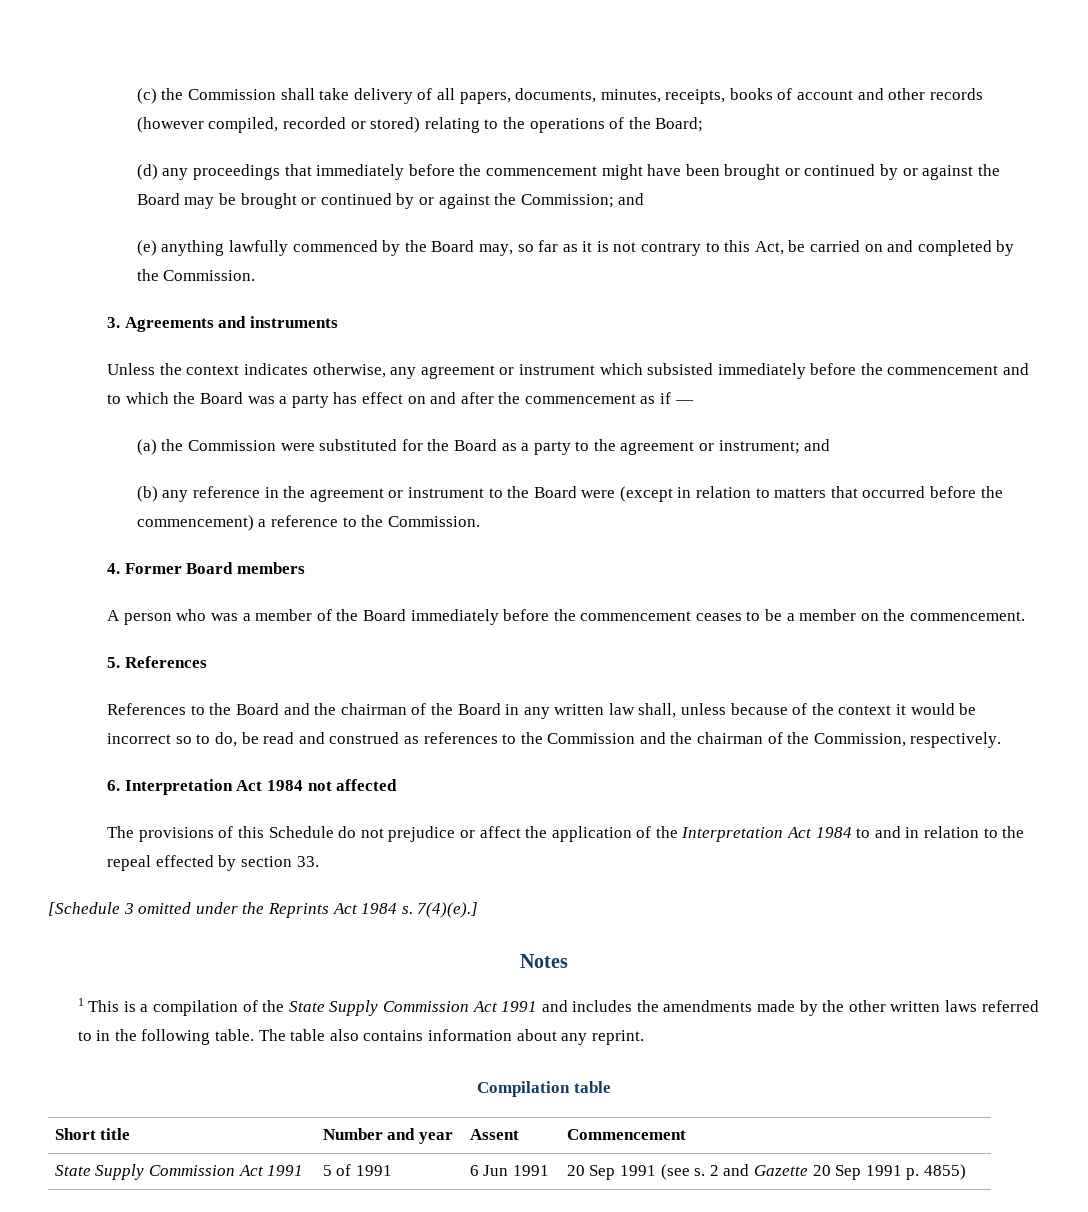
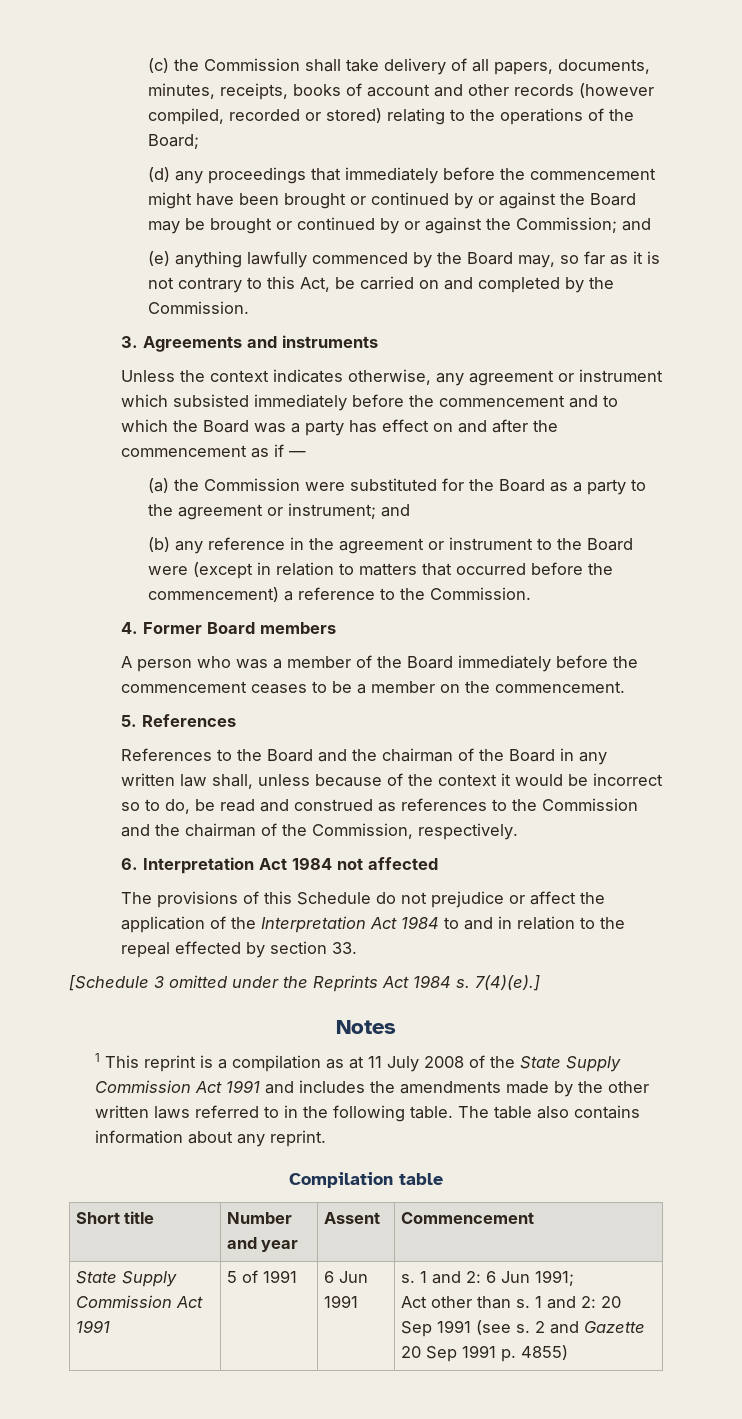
- 1 This is a compilation of the State Supply Commission Act 1991 and includes the amendments made by the other written laws referred to in the following table.
+ 1 This reprint is a compilation as at 11 July 2008 of the State Supply Commission Act 1991 and includes the amendments made by the other written laws referred to in the following table.
- State Supply Commission Act 1991 | 5 of 1991 | 6 Jun 1991 | 20 Sep 1991 (see s. 2 and Gazette 20 Sep 1991 p. 4855)
+ State Supply Commission Act 1991 | 5 of 1991 | 6 Jun 1991 | s. 1 and 2: 6 Jun 1991;
+ Act other than s. 1 and 2: 20 Sep 1991 (see s. 2 and Gazette 20 Sep 1991 p. 4855)

